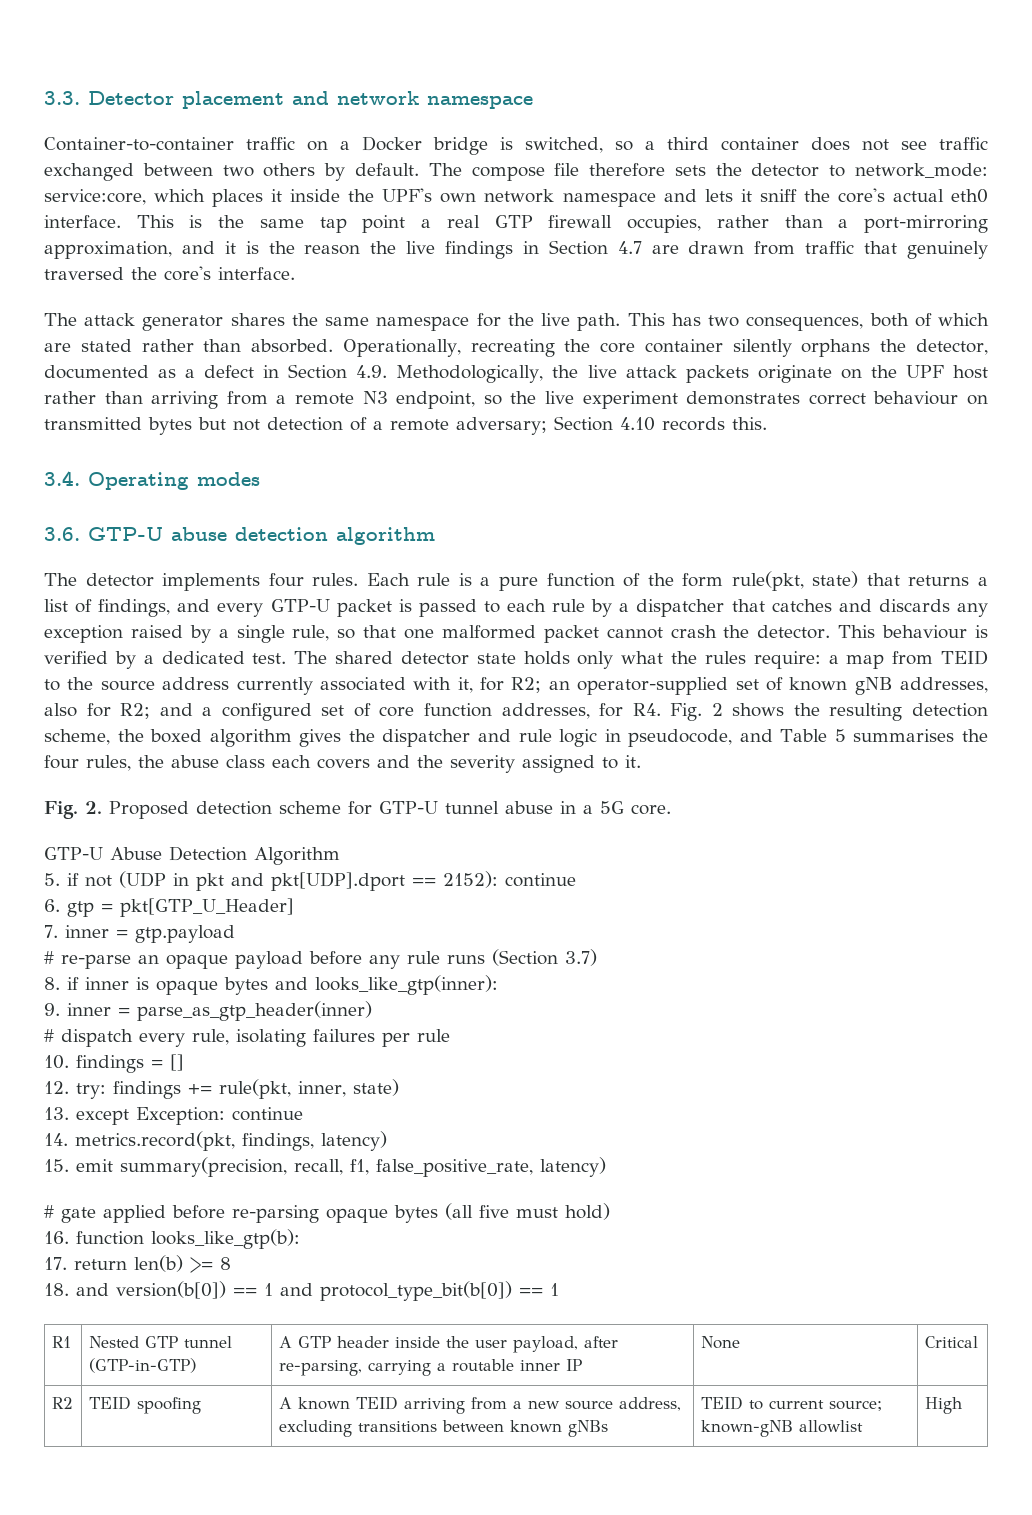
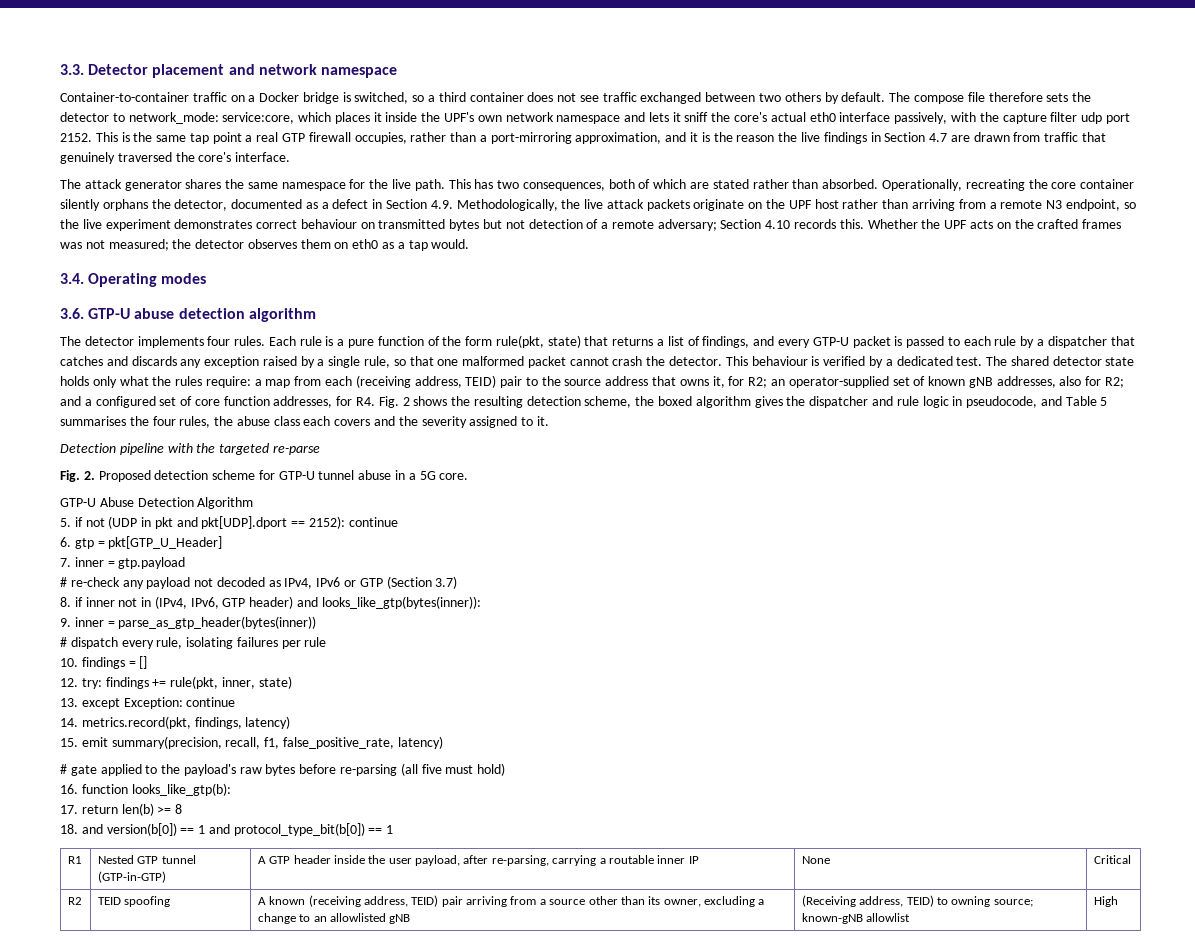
- The compose file therefore sets the detector to network_mode: service:core, which places it inside the UPF's own network namespace and lets it sniff the core's actual eth0 interface.
+ The compose file therefore sets the detector to network_mode: service:core, which places it inside the UPF's own network namespace and lets it sniff the core's actual eth0 interface passively, with the capture filter udp port 2152.
+ Whether the UPF acts on the crafted frames was not measured; the detector observes them on eth0 as a tap would.
- a map from TEID to the source address currently associated with it, for R2;
+ a map from each (receiving address, TEID) pair to the source address that owns it, for R2;
+ Detection pipeline with the targeted re-parse
- # re-parse an opaque payload before any rule runs (Section 3.7)
+ # re-check any payload not decoded as IPv4, IPv6 or GTP (Section 3.7)
- 8. if inner is opaque bytes and looks_like_gtp(inner):
+ 8. if inner not in (IPv4, IPv6, GTP header) and looks_like_gtp(bytes(inner)):
- 9. inner = parse_as_gtp_header(inner)
+ 9. inner = parse_as_gtp_header(bytes(inner))
- # gate applied before re-parsing opaque bytes (all five must hold)
+ # gate applied to the payload's raw bytes before re-parsing (all five must hold)
- R2 | TEID spoofing | A known TEID arriving from a new source address, excluding transitions between known gNBs | TEID to current source; known-gNB allowlist | High
+ R2 | TEID spoofing | A known (receiving address, TEID) pair arriving from a source other than its owner, excluding a change to an allowlisted gNB | (Receiving address, TEID) to owning source; known-gNB allowlist | High

